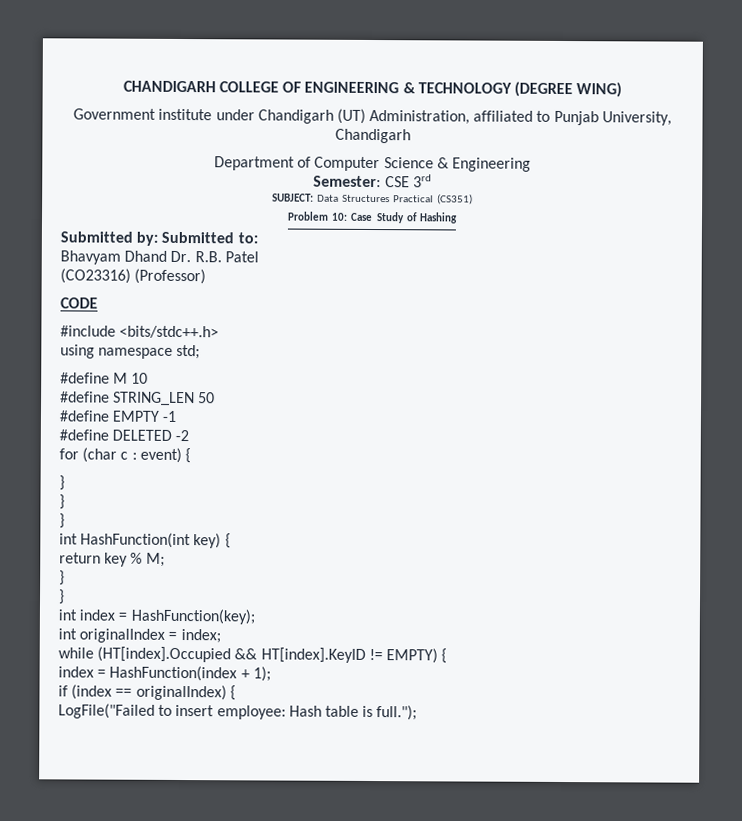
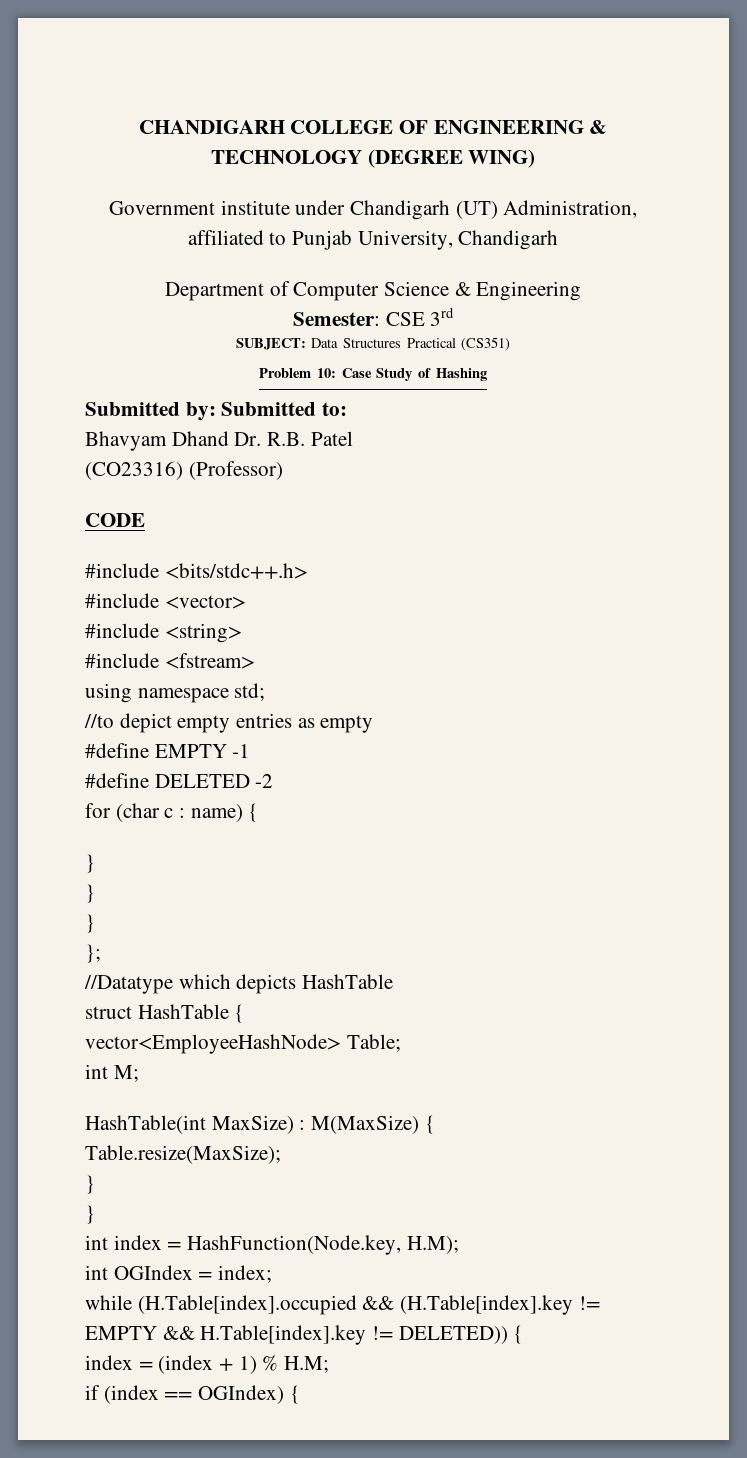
+ #include <vector>
+ #include <string>
+ #include <fstream>
  using namespace std;
- #define M 10
- #define STRING_LEN 50
+ //to depict empty entries as empty
- for (char c : event) {
+ for (char c : name) {
- int HashFunction(int key) {
- return key % M;
+ };
+ //Datatype which depicts HashTable
+ struct HashTable {
+ vector<EmployeeHashNode> Table;
+ int M;
+ HashTable(int MaxSize) : M(MaxSize) {
+ Table.resize(MaxSize);
- int index = HashFunction(key);
- int originalIndex = index;
+ int index = HashFunction(Node.key, H.M);
+ int OGIndex = index;
- while (HT[index].Occupied && HT[index].KeyID != EMPTY) {
- index = HashFunction(index + 1);
+ while (H.Table[index].occupied && (H.Table[index].key != EMPTY && H.Table[index].key != DELETED)) {
+ index = (index + 1) % H.M;
- if (index == originalIndex) {
- LogFile("Failed to insert employee: Hash table is full.");
+ if (index == OGIndex) {

